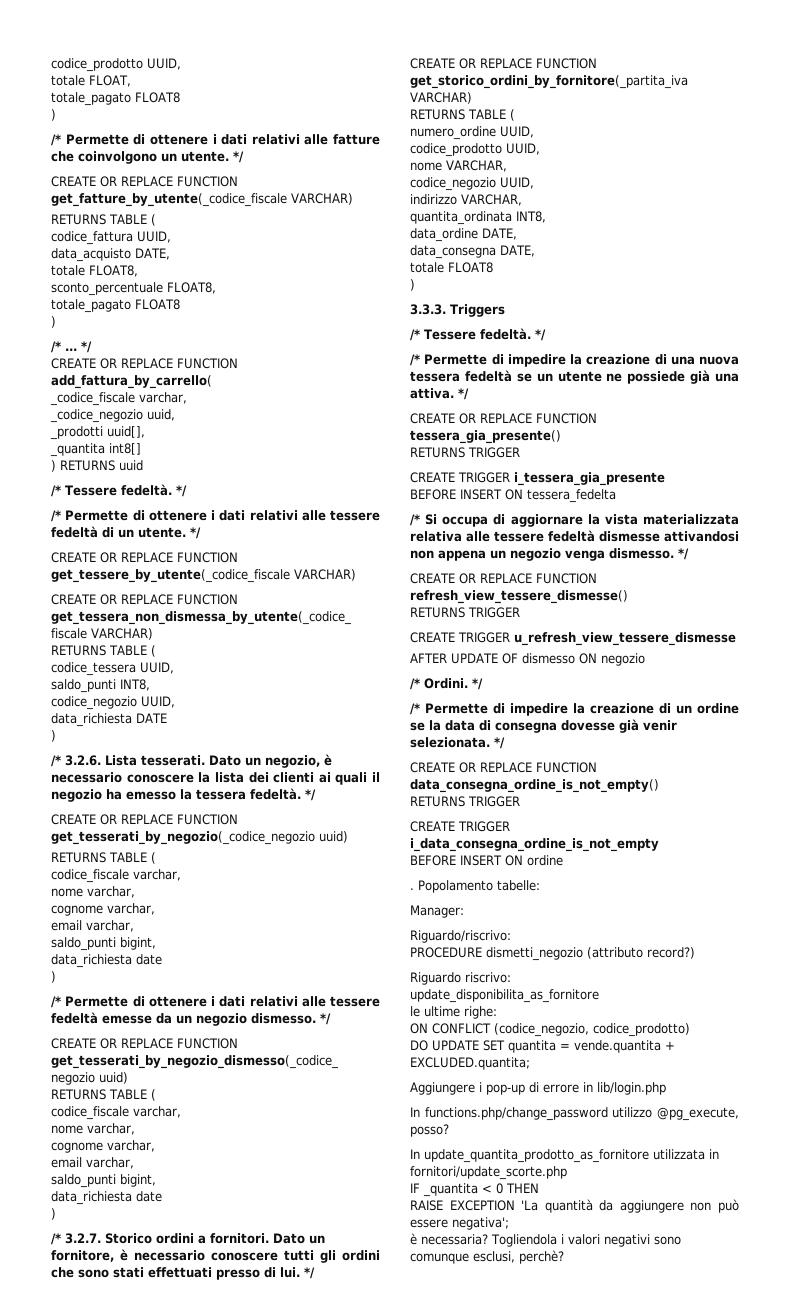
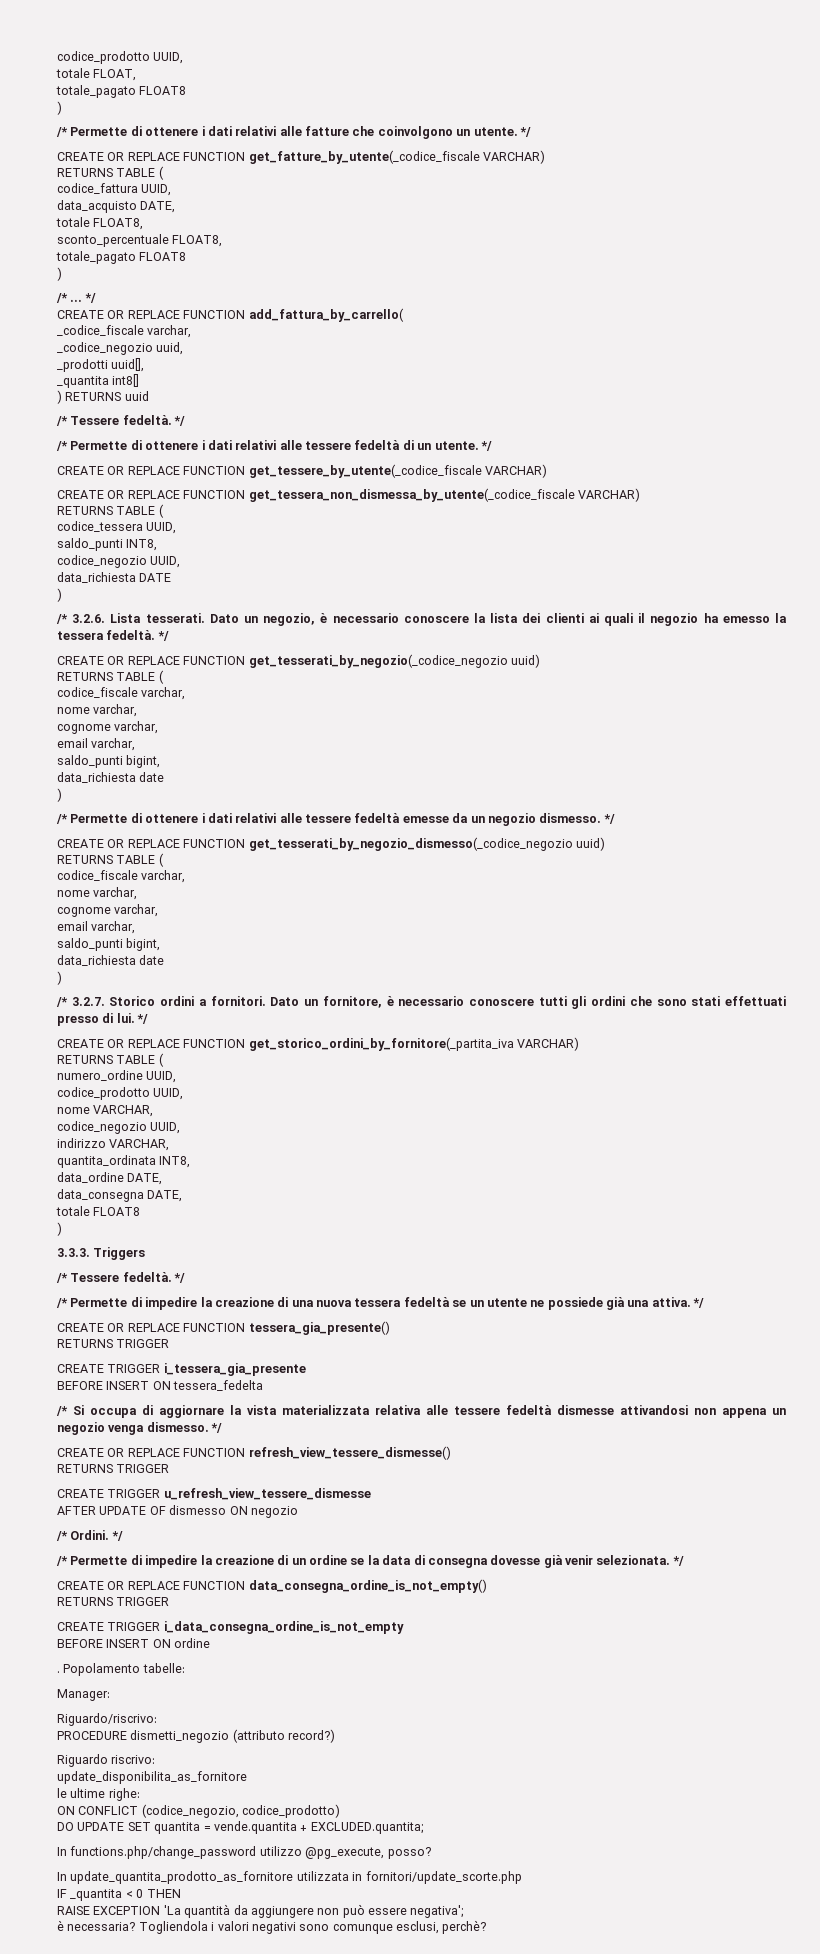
- Aggiungere i pop-up di errore in lib/login.php

